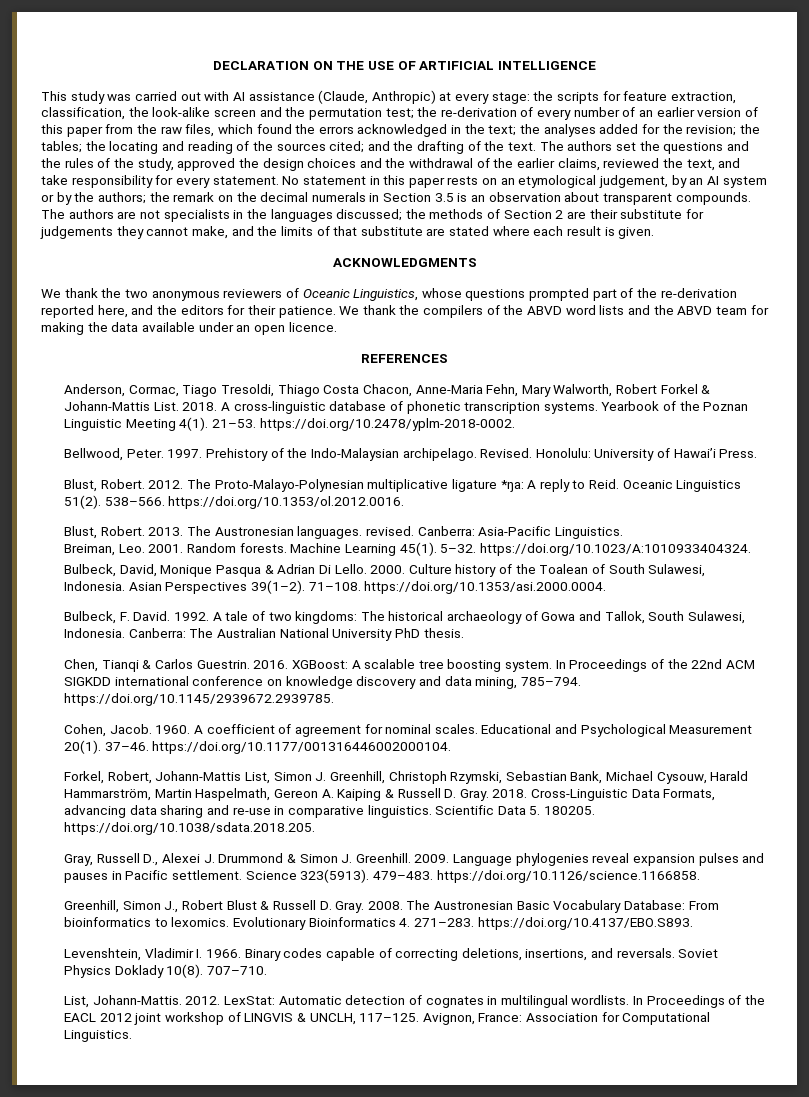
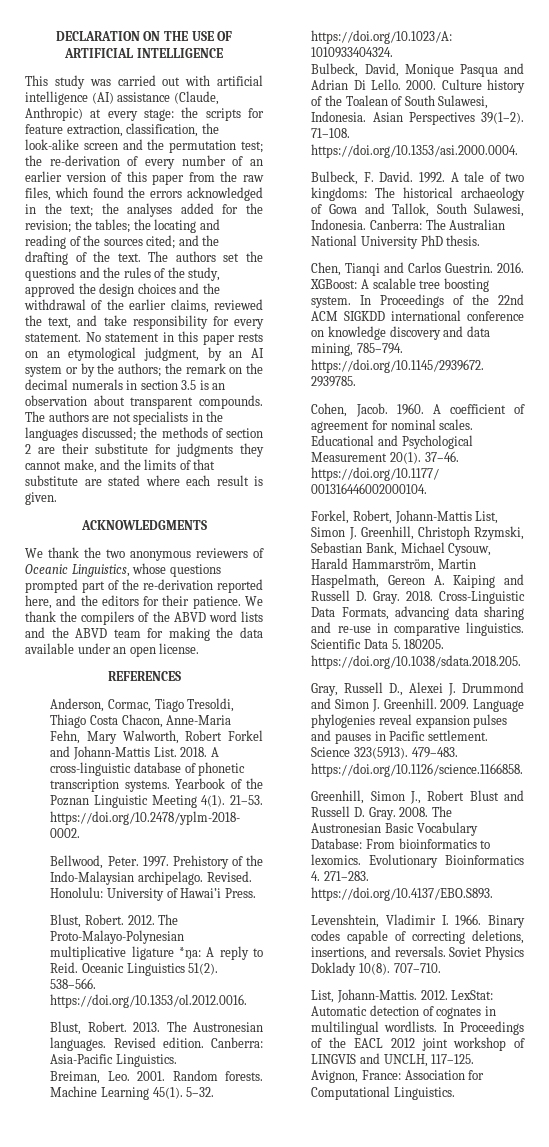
- This study was carried out with AI assistance (Claude, Anthropic) at every stage:
+ This study was carried out with artificial intelligence (AI) assistance (Claude, Anthropic) at every stage:
- No statement in this paper rests on an etymological judgement, by an AI system or by the authors; the remark on the decimal numerals in Section 3.5 is an observation about transparent compounds.
+ No statement in this paper rests on an etymological judgment, by an AI system or by the authors; the remark on the decimal numerals in section 3.5 is an observation about transparent compounds.
- The authors are not specialists in the languages discussed; the methods of Section 2 are their substitute for judgements they cannot make, and the limits of that substitute are stated where each result is given.
+ The authors are not specialists in the languages discussed; the methods of section 2 are their substitute for judgments they cannot make, and the limits of that substitute are stated where each result is given.
- We thank the compilers of the ABVD word lists and the ABVD team for making the data available under an open licence.
+ We thank the compilers of the ABVD word lists and the ABVD team for making the data available under an open license.
- Anderson, Cormac, Tiago Tresoldi, Thiago Costa Chacon, Anne-Maria Fehn, Mary Walworth, Robert Forkel & Johann-Mattis List.
+ Anderson, Cormac, Tiago Tresoldi, Thiago Costa Chacon, Anne-Maria Fehn, Mary Walworth, Robert Forkel and Johann-Mattis List.
- The Austronesian languages. revised.
+ The Austronesian languages. Revised edition.
- Bulbeck, David, Monique Pasqua & Adrian Di Lello.
+ Bulbeck, David, Monique Pasqua and Adrian Di Lello.
- Chen, Tianqi & Carlos Guestrin.
+ Chen, Tianqi and Carlos Guestrin.
- Forkel, Robert, Johann-Mattis List, Simon J. Greenhill, Christoph Rzymski, Sebastian Bank, Michael Cysouw, Harald Hammarström, Martin Haspelmath, Gereon A. Kaiping & Russell D. Gray.
+ Forkel, Robert, Johann-Mattis List, Simon J. Greenhill, Christoph Rzymski, Sebastian Bank, Michael Cysouw, Harald Hammarström, Martin Haspelmath, Gereon A. Kaiping and Russell D. Gray.
- Gray, Russell D., Alexei J. Drummond & Simon J. Greenhill.
+ Gray, Russell D., Alexei J. Drummond and Simon J. Greenhill.
- Greenhill, Simon J., Robert Blust & Russell D. Gray.
+ Greenhill, Simon J., Robert Blust and Russell D. Gray.
- In Proceedings of the EACL 2012 joint workshop of LINGVIS & UNCLH, 117–125.
+ In Proceedings of the EACL 2012 joint workshop of LINGVIS and UNCLH, 117–125.

